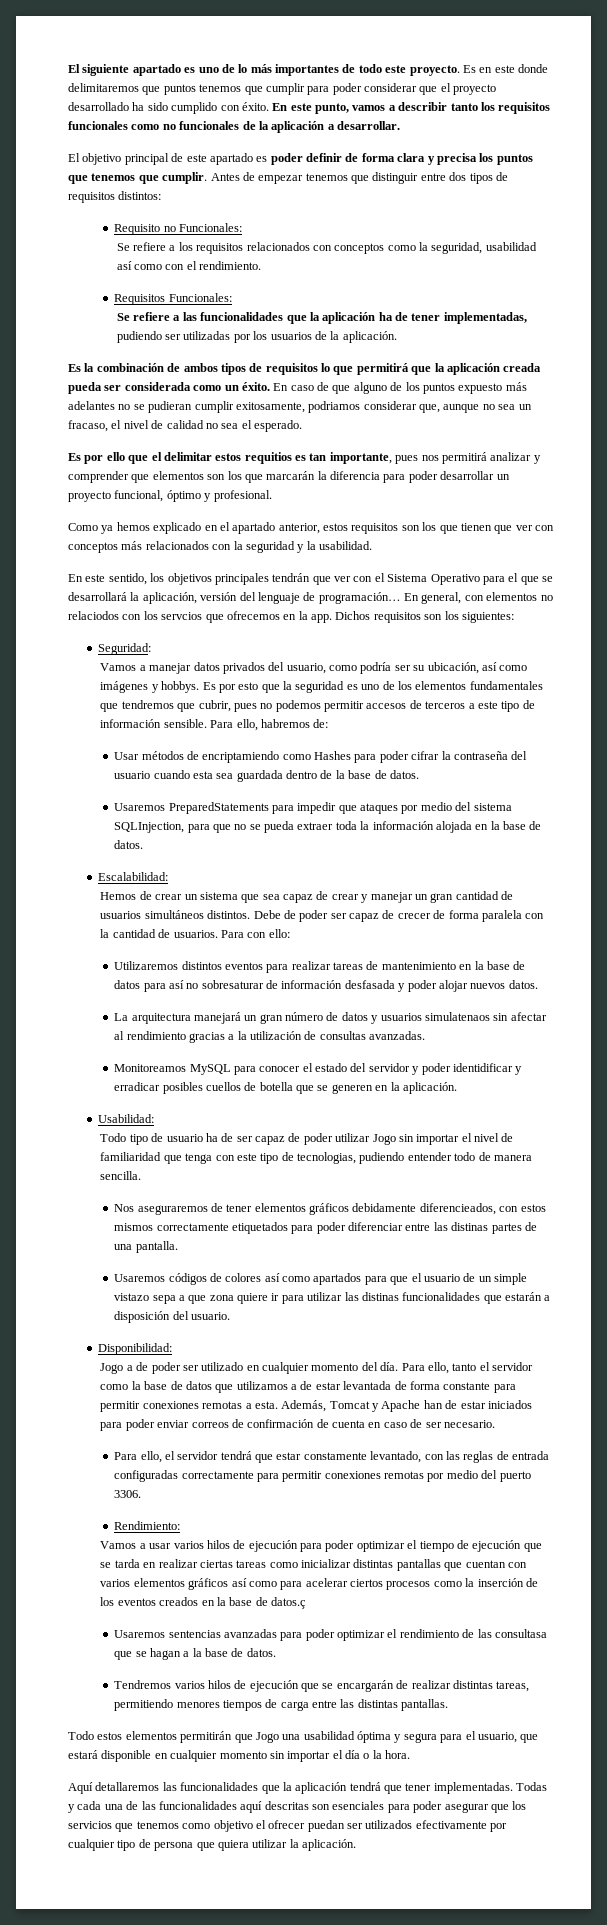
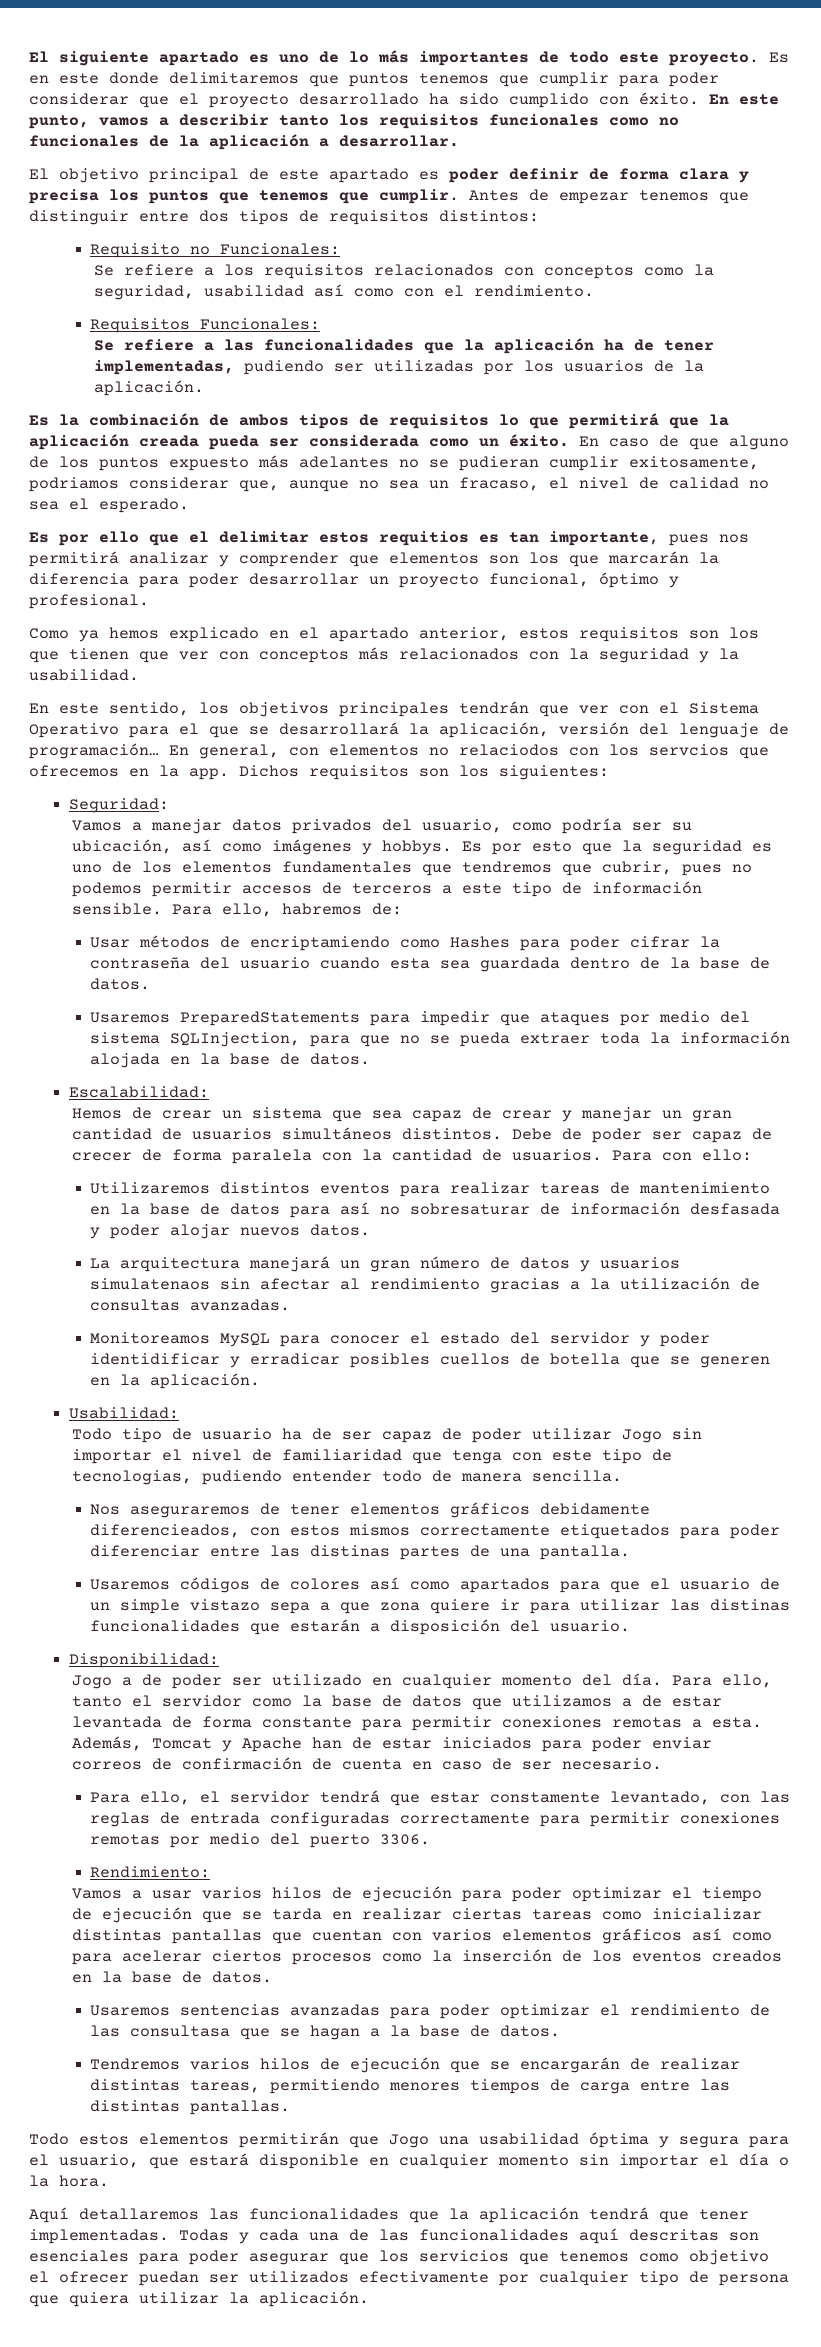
- Vamos a usar varios hilos de ejecución para poder optimizar el tiempo de ejecución que se tarda en realizar ciertas tareas como inicializar distintas pantallas que cuentan con varios elementos gráficos así como para acelerar ciertos procesos como la inserción de los eventos creados en la base de datos.ç
+ Vamos a usar varios hilos de ejecución para poder optimizar el tiempo de ejecución que se tarda en realizar ciertas tareas como inicializar distintas pantallas que cuentan con varios elementos gráficos así como para acelerar ciertos procesos como la inserción de los eventos creados en la base de datos.

